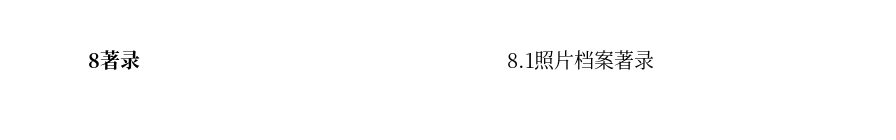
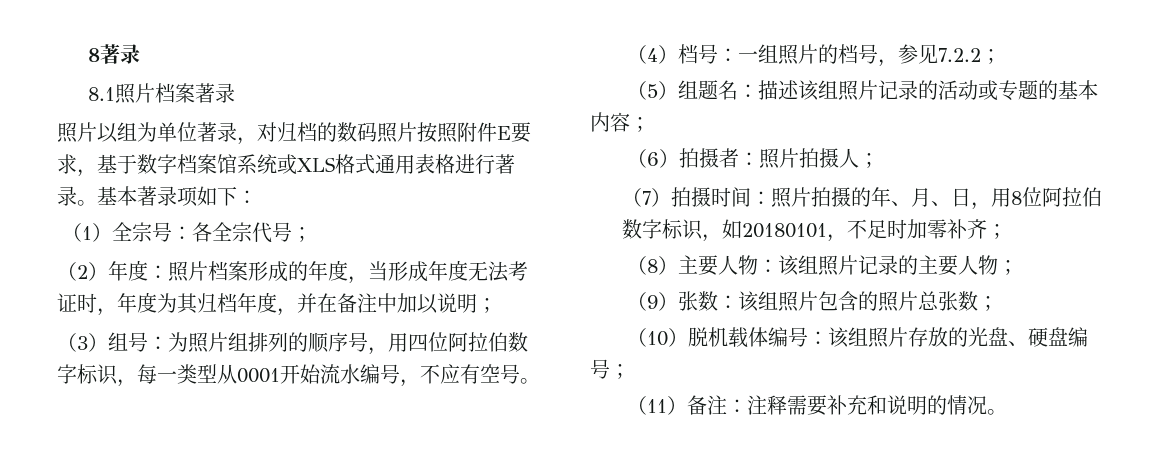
+ 照片以组为单位著录，对归档的数码照片按照附件E要求，基于数字档案馆系统或XLS格式通用表格进行著录。基本著录项如下：
+ （1）全宗号：各全宗代号；
+ （2）年度：照片档案形成的年度，当形成年度无法考证时，年度为其归档年度，并在备注中加以说明；
+ （3）组号：为照片组排列的顺序号，用四位阿拉伯数字标识，每一类型从0001开始流水编号，不应有空号。
+ （4）档号：一组照片的档号，参见7.2.2；
+ （5）组题名：描述该组照片记录的活动或专题的基本内容；
+ （6）拍摄者：照片拍摄人；
+ （7）拍摄时间：照片拍摄的年、月、日，用8位阿拉伯数字标识，如20180101，不足时加零补齐；
+ （8）主要人物：该组照片记录的主要人物；
+ （9）张数：该组照片包含的照片总张数；
+ （10）脱机载体编号：该组照片存放的光盘、硬盘编号；
+ （11）备注：注释需要补充和说明的情况。

